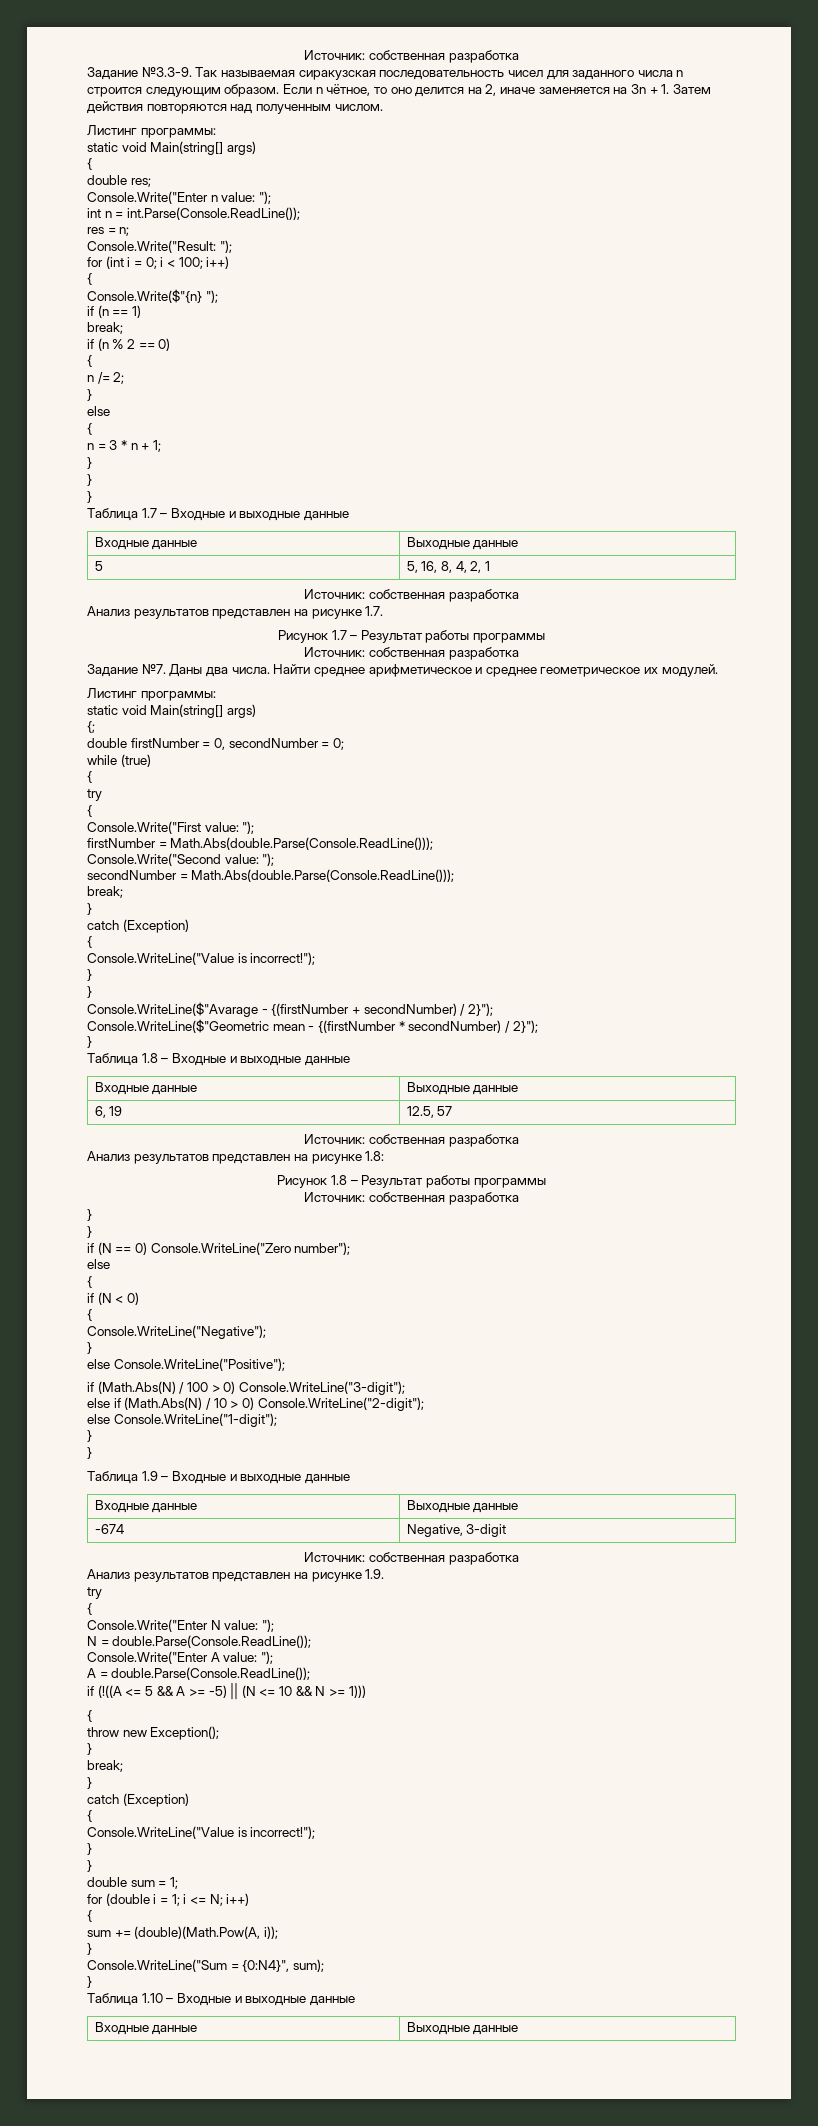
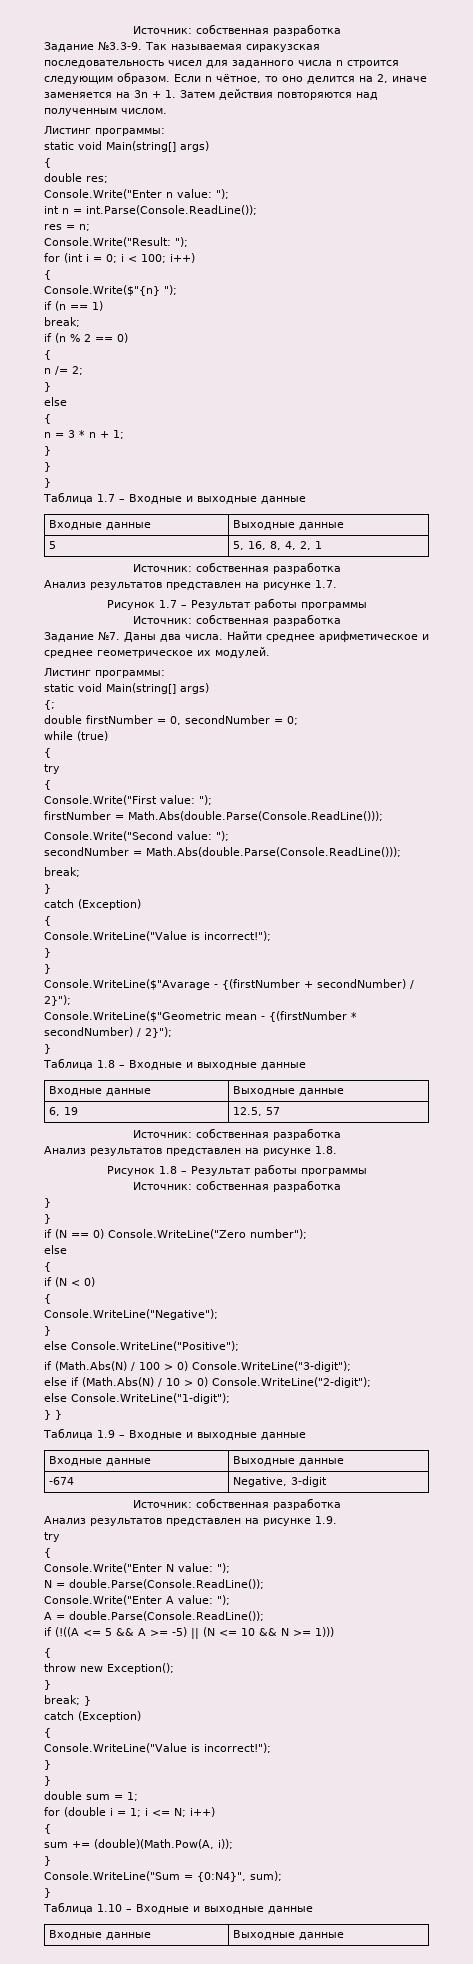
- Анализ результатов представлен на рисунке 1.8:
+ Анализ результатов представлен на рисунке 1.8.
  else Console.WriteLine("1-digit");
- }
- }
+ } }
  throw new Exception();
  }
- break;
- }
+ break; }

